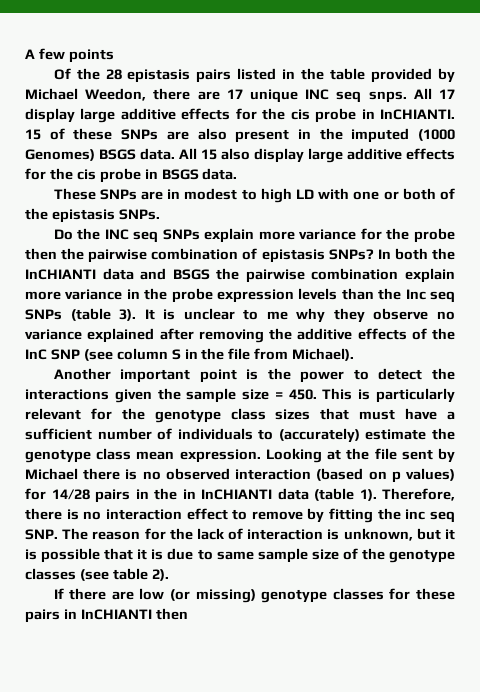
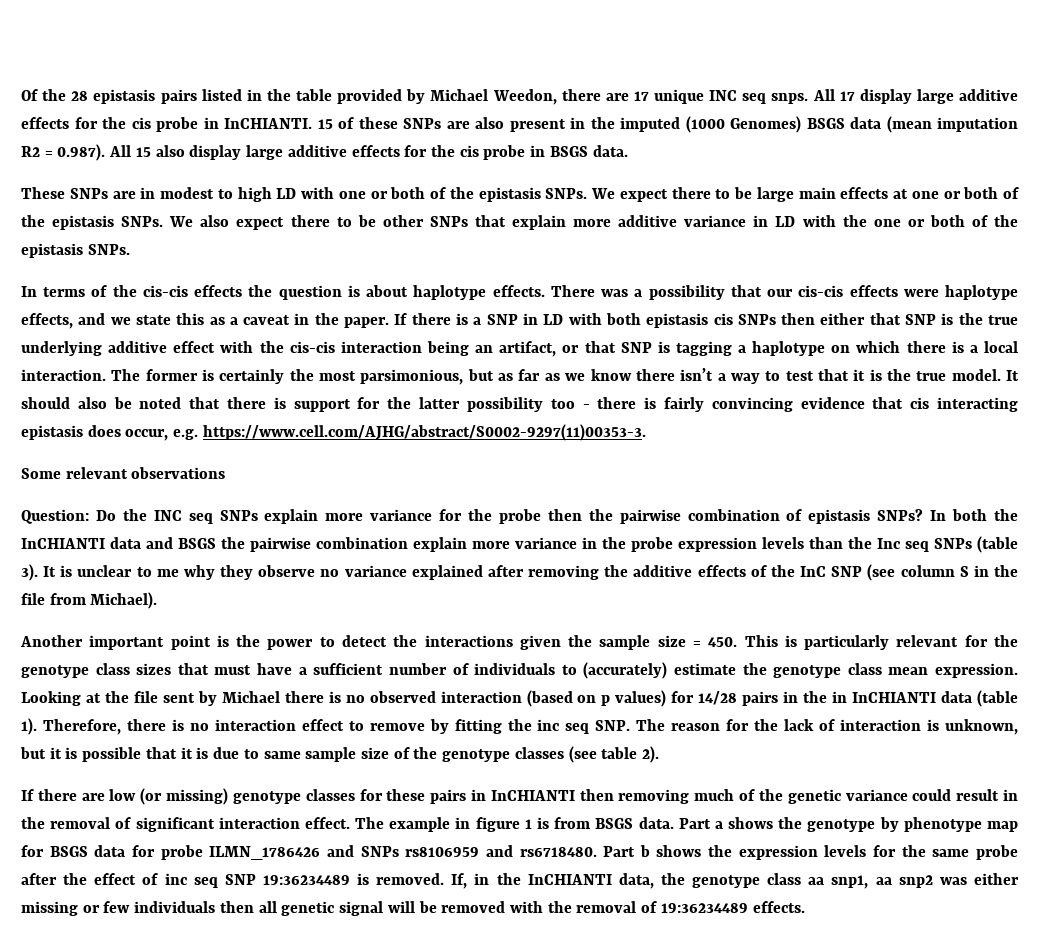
- A few points
- 15 of these SNPs are also present in the imputed (1000 Genomes) BSGS data. All 15 also display large additive effects for the cis probe in BSGS data.
+ 15 of these SNPs are also present in the imputed (1000 Genomes) BSGS data (mean imputation R2 = 0.987). All 15 also display large additive effects for the cis probe in BSGS data.
- These SNPs are in modest to high LD with one or both of the epistasis SNPs.
- Do the INC seq SNPs explain more variance for the probe then the pairwise combination of epistasis SNPs?
+ These SNPs are in modest to high LD with one or both of the epistasis SNPs. We expect there to be large main effects at one or both of the epistasis SNPs. We also expect there to be other SNPs that explain more additive variance in LD with the one or both of the epistasis SNPs.
+ In terms of the cis-cis effects the question is about haplotype effects. There was a possibility that our cis-cis effects were haplotype effects, and we state this as a caveat in the paper. If there is a SNP in LD with both epistasis cis SNPs then either that SNP is the true underlying additive effect with the cis-cis interaction being an artifact, or that SNP is tagging a haplotype on which there is a local interaction. The former is certainly the most parsimonious, but as far as we know there isn’t a way to test that it is the true model. It should also be noted that there is support for the latter possibility too - there is fairly convincing evidence that cis interacting epistasis does occur, e.g. https://www.cell.com/AJHG/abstract/S0002-9297(11)00353-3.
+ Some relevant observations
+ Question: Do the INC seq SNPs explain more variance for the probe then the pairwise combination of epistasis SNPs?
- If there are low (or missing) genotype classes for these pairs in InCHIANTI then
+ If there are low (or missing) genotype classes for these pairs in InCHIANTI then removing much of the genetic variance could result in the removal of significant interaction effect. The example in figure 1 is from BSGS data. Part a shows the genotype by phenotype map for BSGS data for probe ILMN_1786426 and SNPs rs8106959 and rs6718480. Part b shows the expression levels for the same probe after the effect of inc seq SNP 19:36234489 is removed. If, in the InCHIANTI data, the genotype class aa snp1, aa snp2 was either missing or few individuals then all genetic signal will be removed with the removal of 19:36234489 effects.

